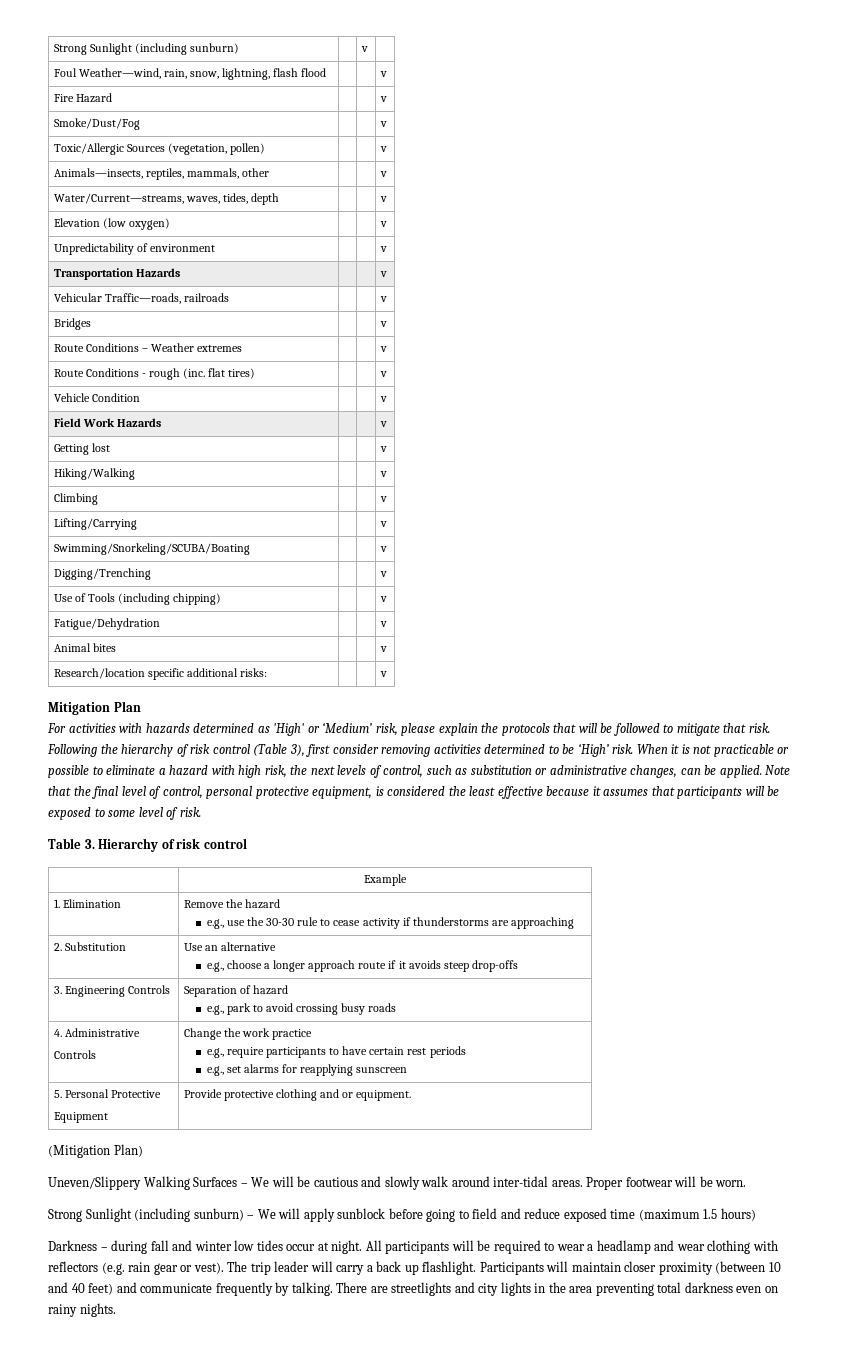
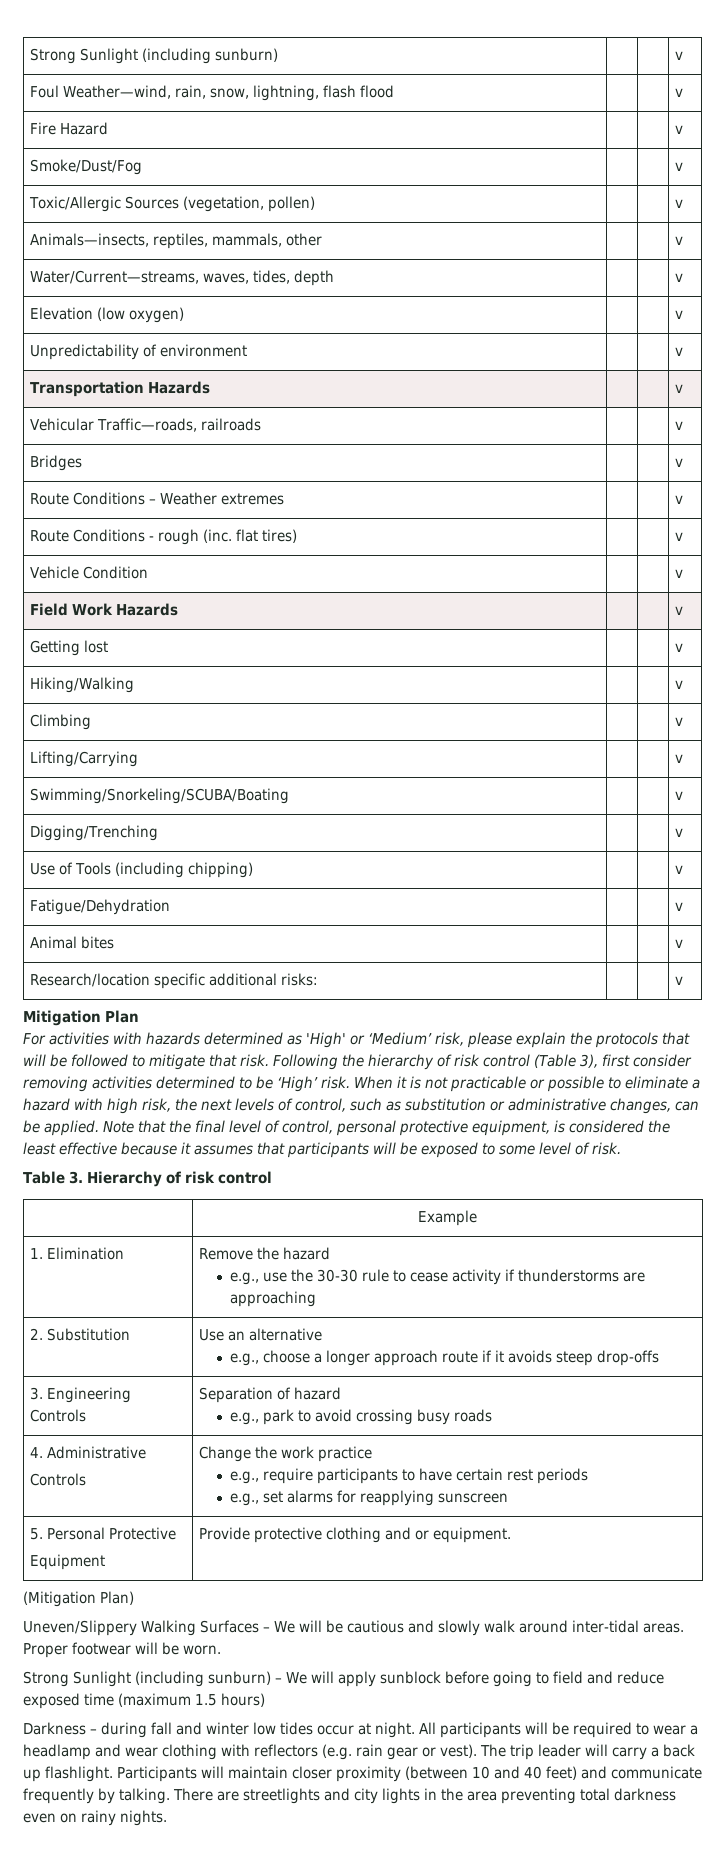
- Strong Sunlight (including sunburn) | | v |
+ Strong Sunlight (including sunburn) | | | v

